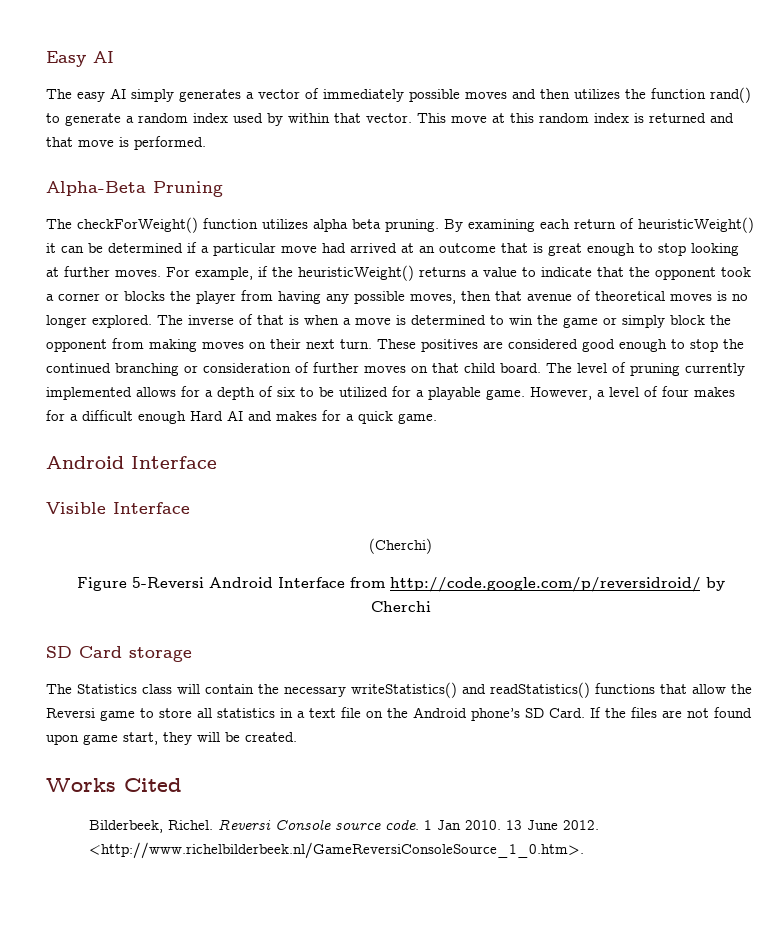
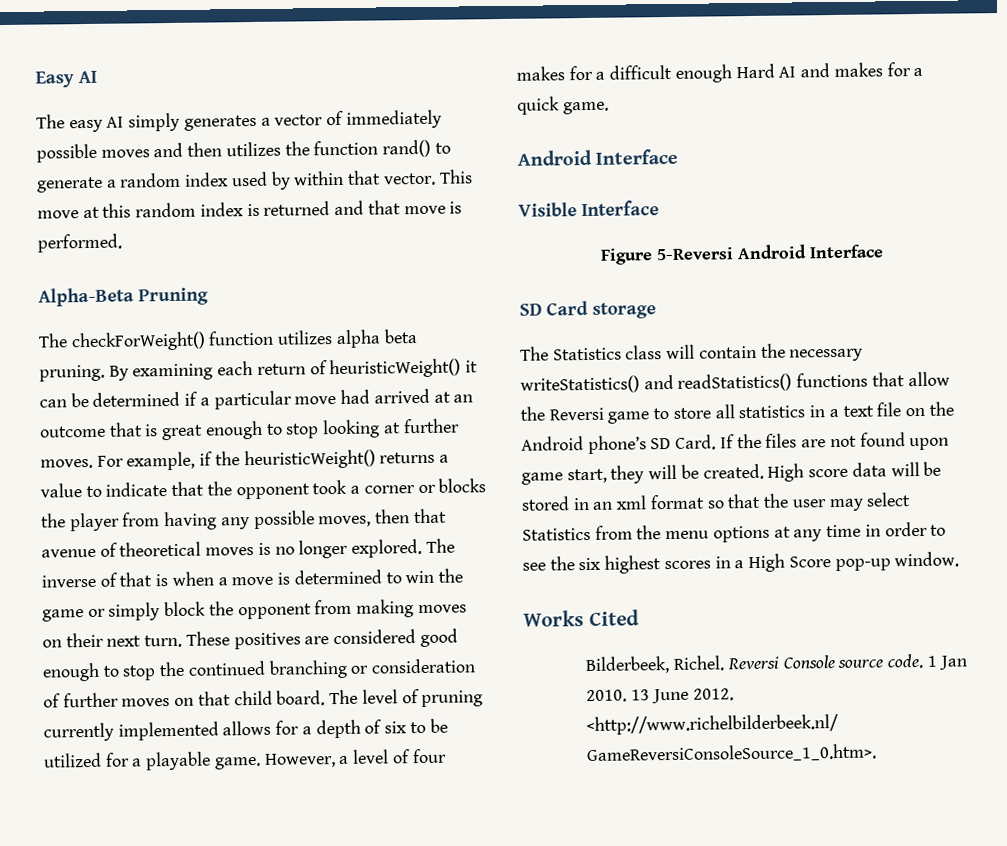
- (Cherchi)
- Figure 5-Reversi Android Interface from http://code.google.com/p/reversidroid/ by Cherchi
+ Figure 5-Reversi Android Interface
+ High score data will be stored in an xml format so that the user may select Statistics from the menu options at any time in order to see the six highest scores in a High Score pop-up window.

